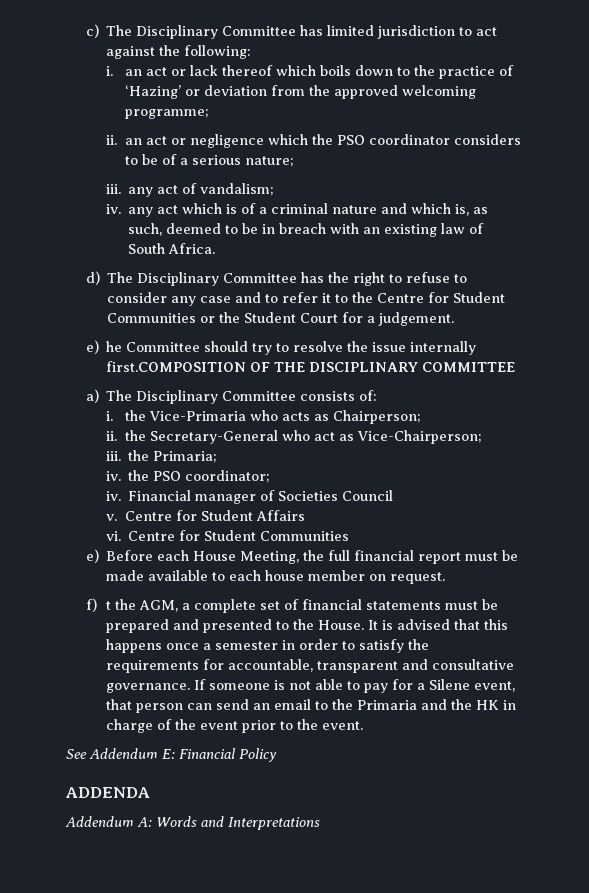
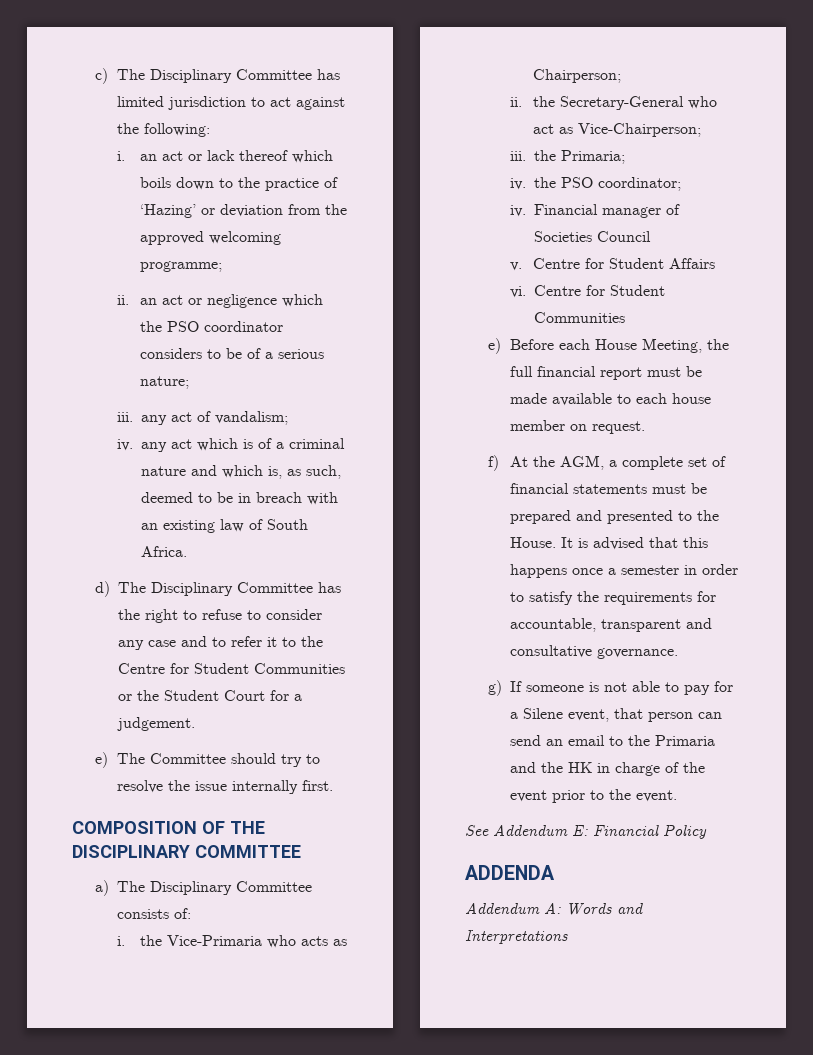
- e) he Committee should try to resolve the issue internally first.COMPOSITION OF THE DISCIPLINARY COMMITTEE
+ e) The Committee should try to resolve the issue internally first.
+ COMPOSITION OF THE DISCIPLINARY COMMITTEE
- f) t the AGM, a complete set of financial statements must be prepared and presented to the House.
+ f) At the AGM, a complete set of financial statements must be prepared and presented to the House.
- It is advised that this happens once a semester in order to satisfy the requirements for accountable, transparent and consultative governance. If someone is not able to pay for a Silene event, that person can send an email to the Primaria and the HK in charge of the event prior to the event.
+ It is advised that this happens once a semester in order to satisfy the requirements for accountable, transparent and consultative governance.
+ g) If someone is not able to pay for a Silene event, that person can send an email to the Primaria and the HK in charge of the event prior to the event.

